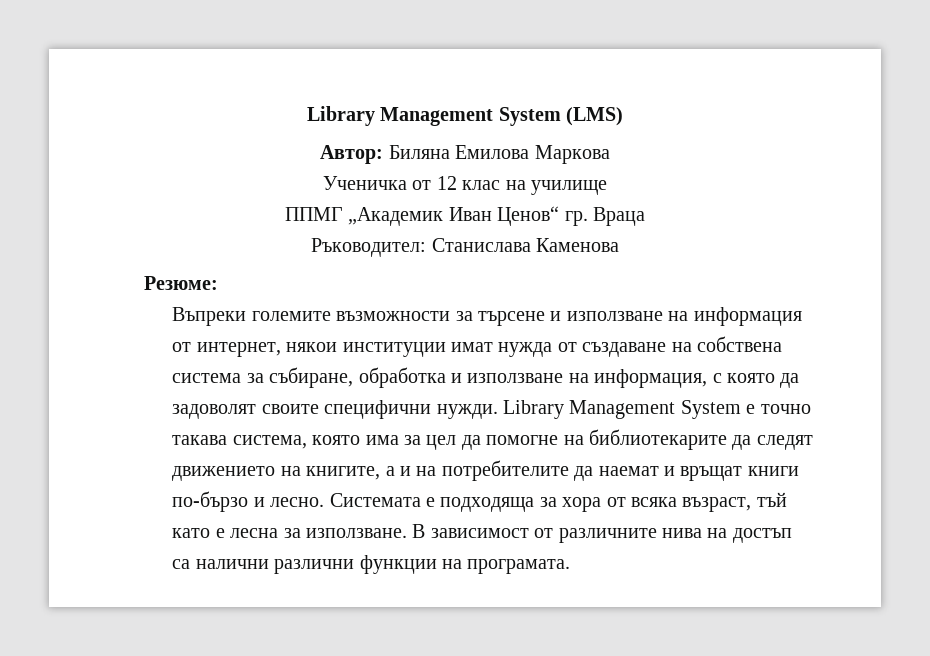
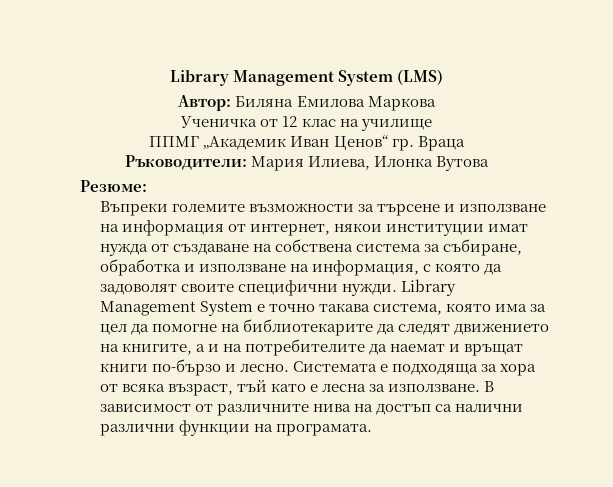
- Ръководител: Станислава Каменова
+ Ръководители: Мария Илиева, Илонка Вутова

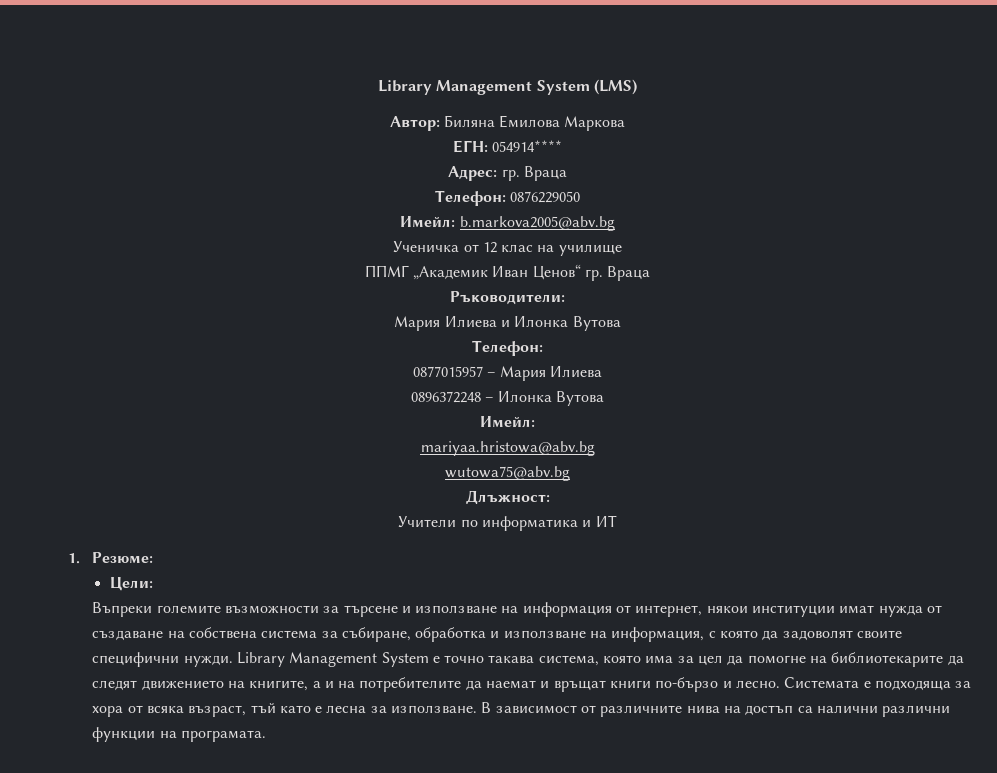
+ ЕГН: 054914****
+ Адрес: гр. Враца
+ Телефон: 0876229050
+ Имейл: b.markova2005@abv.bg
- Ръководители: Мария Илиева, Илонка Вутова
- Резюме:
+ Ръководители:
+ Мария Илиева и Илонка Вутова
+ Телефон:
+ 0877015957 – Мария Илиева
+ 0896372248 – Илонка Вутова
+ Имейл:
+ mariyaa.hristowa@abv.bg
+ wutowa75@abv.bg
+ Длъжност:
+ Учители по информатика и ИТ
+ 1. Резюме:
+ Цели:

